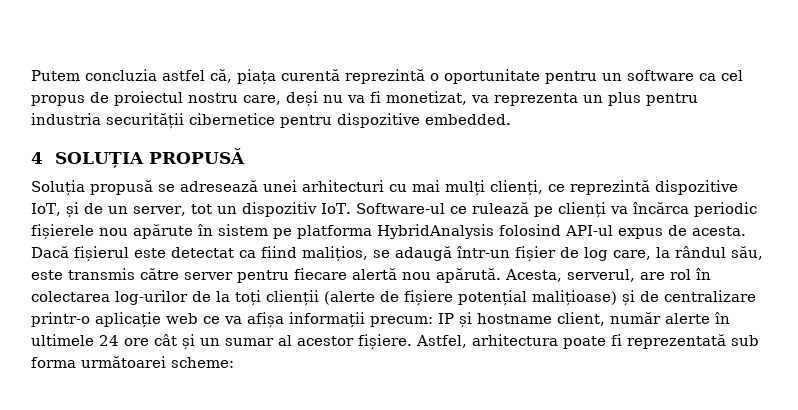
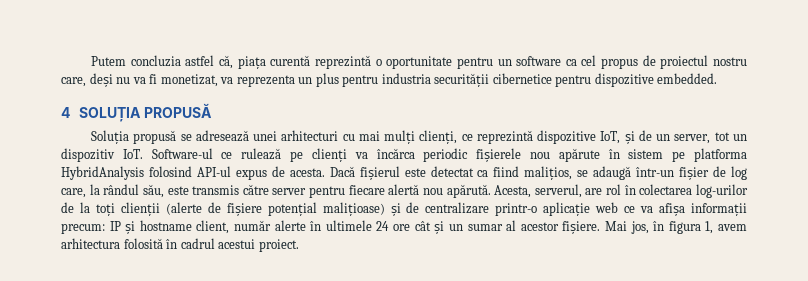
- Astfel, arhitectura poate fi reprezentată sub forma următoarei scheme:
+ Mai jos, în figura 1, avem arhitectura folosită în cadrul acestui proiect.

